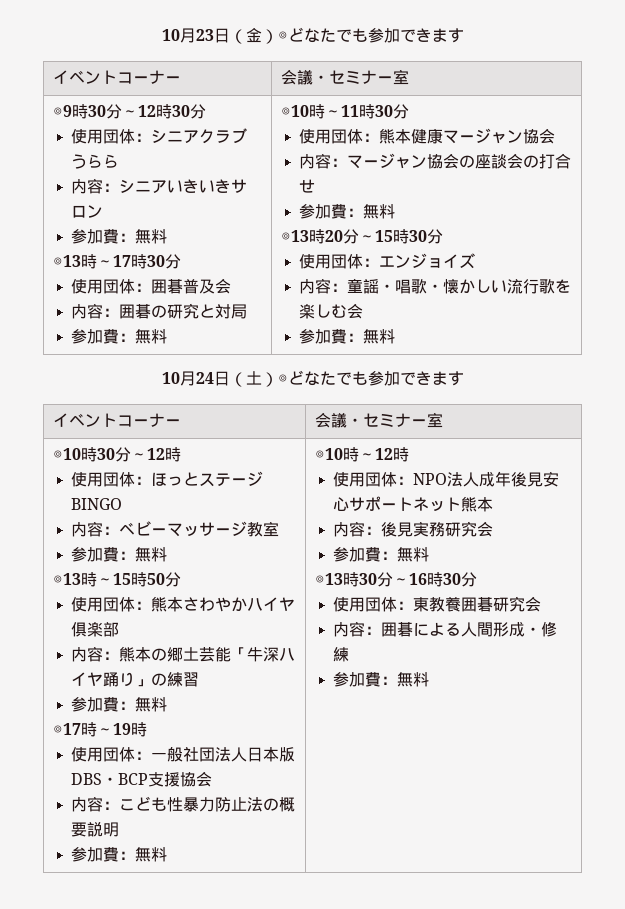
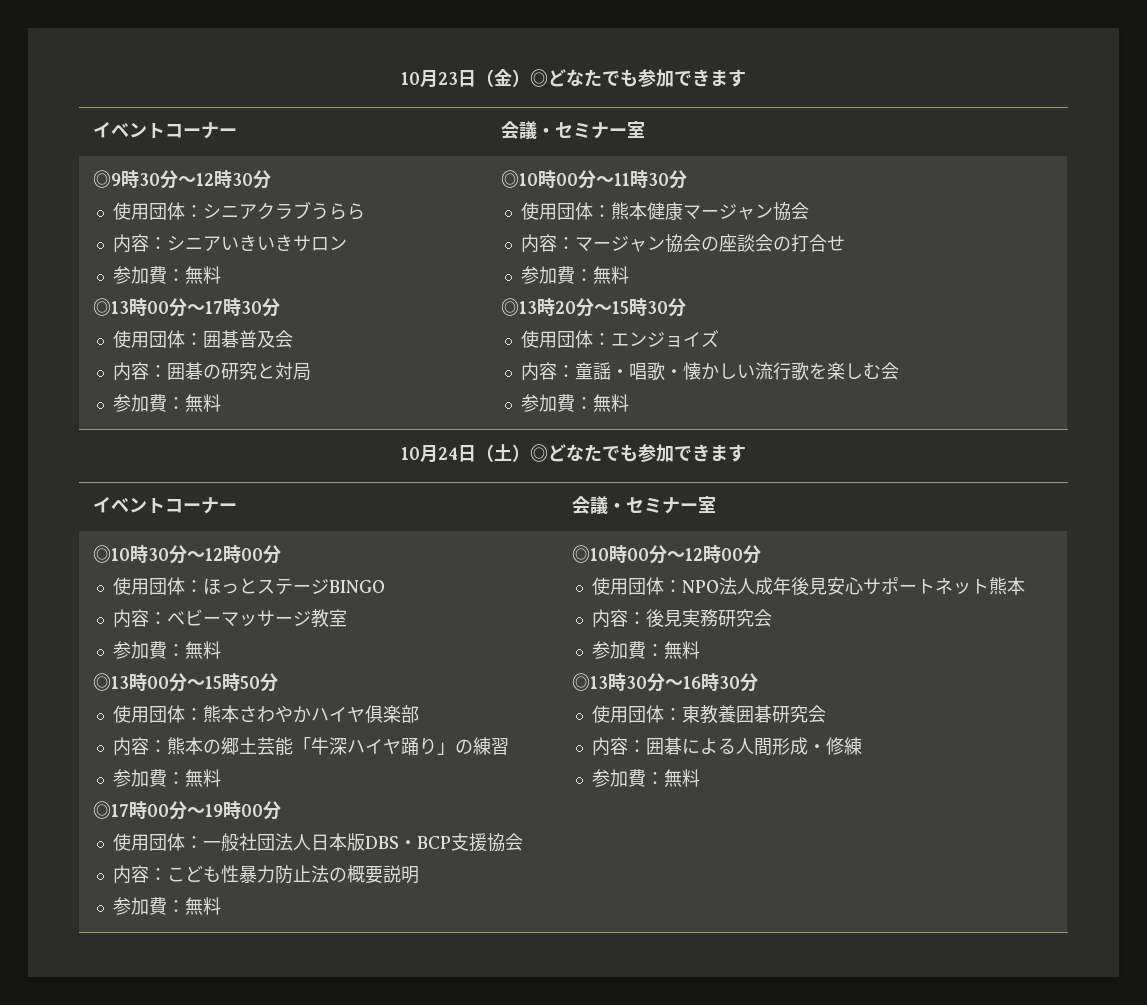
- ◎13時～17時30分
+ ◎13時00分～17時30分
- ◎10時～11時30分
+ ◎10時00分～11時30分
- ◎10時30分～12時
+ ◎10時30分～12時00分
- ◎13時～15時50分
+ ◎13時00分～15時50分
- ◎17時～19時
+ ◎17時00分～19時00分
- ◎10時～12時
+ ◎10時00分～12時00分

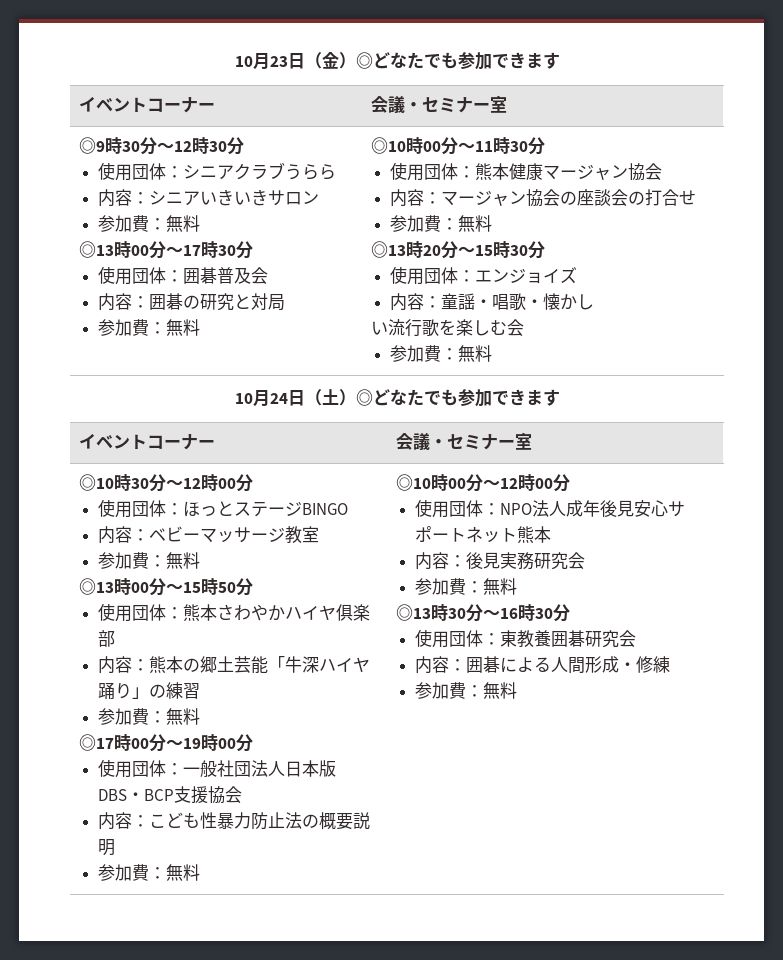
- 内容：童謡・唱歌・懐かしい流行歌を楽しむ会
+ 内容：童謡・唱歌・懐かし
+ い流行歌を楽しむ会

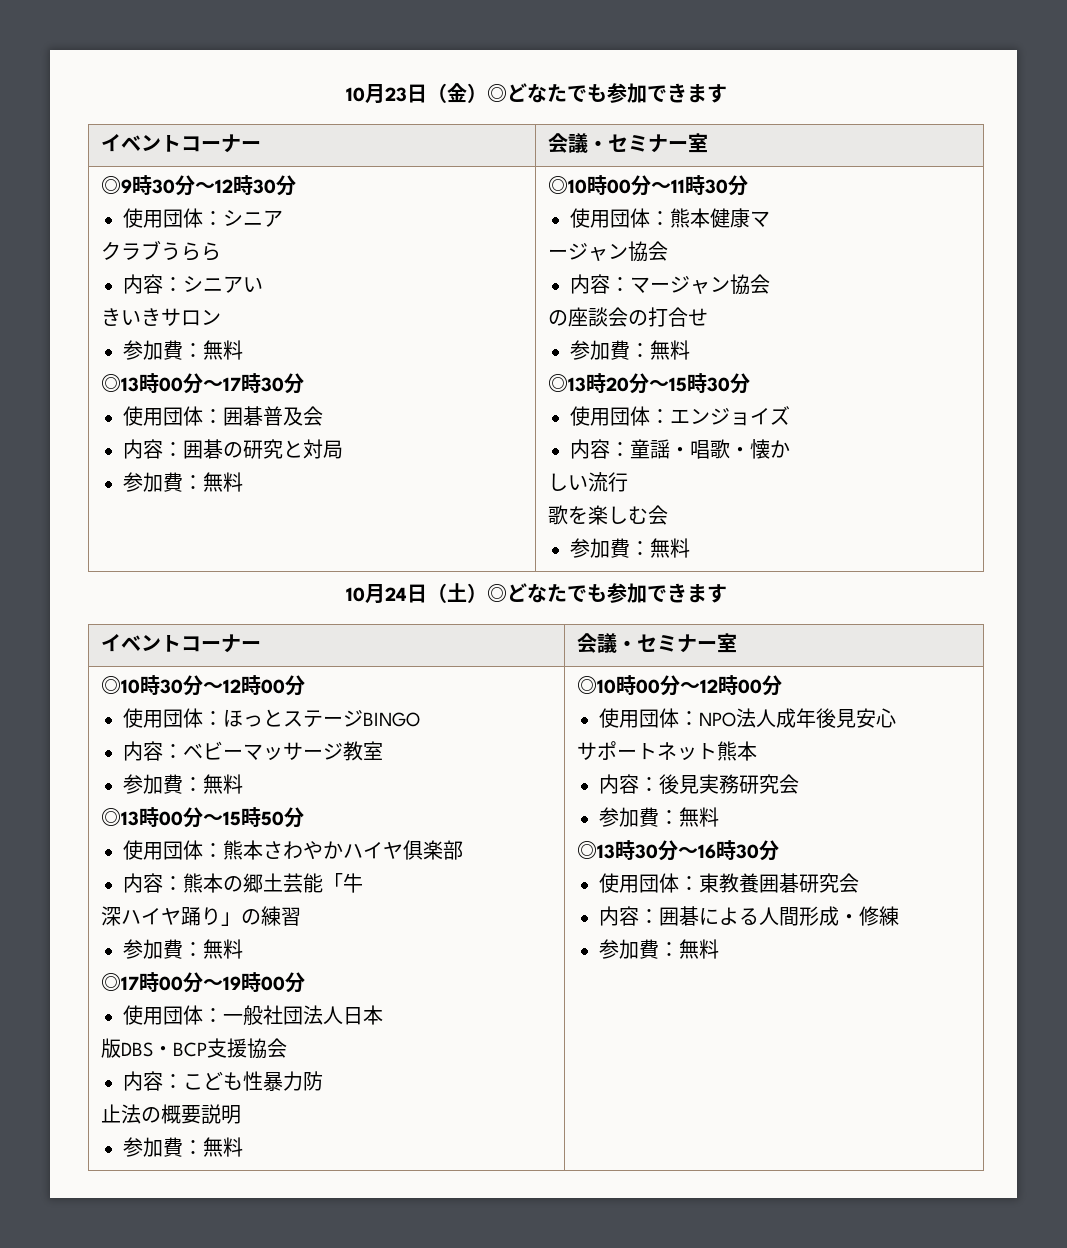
- 使用団体：シニアクラブうらら
+ 使用団体：シニア
+ クラブうらら
- 内容：シニアいきいきサロン
+ 内容：シニアい
+ きいきサロン
- 使用団体：熊本健康マージャン協会
+ 使用団体：熊本健康マ
+ ージャン協会
- 内容：マージャン協会の座談会の打合せ
+ 内容：マージャン協会
+ の座談会の打合せ
- 内容：童謡・唱歌・懐かし
- い流行歌を楽しむ会
+ 内容：童謡・唱歌・懐か
+ しい流行
+ 歌を楽しむ会
- 内容：熊本の郷土芸能「牛深ハイヤ踊り」の練習
+ 内容：熊本の郷土芸能「牛
+ 深ハイヤ踊り」の練習
- 使用団体：一般社団法人日本版DBS・BCP支援協会
+ 使用団体：一般社団法人日本
+ 版DBS・BCP支援協会
- 内容：こども性暴力防止法の概要説明
+ 内容：こども性暴力防
+ 止法の概要説明
- 使用団体：NPO法人成年後見安心サポートネット熊本
+ 使用団体：NPO法人成年後見安心
+ サポートネット熊本

